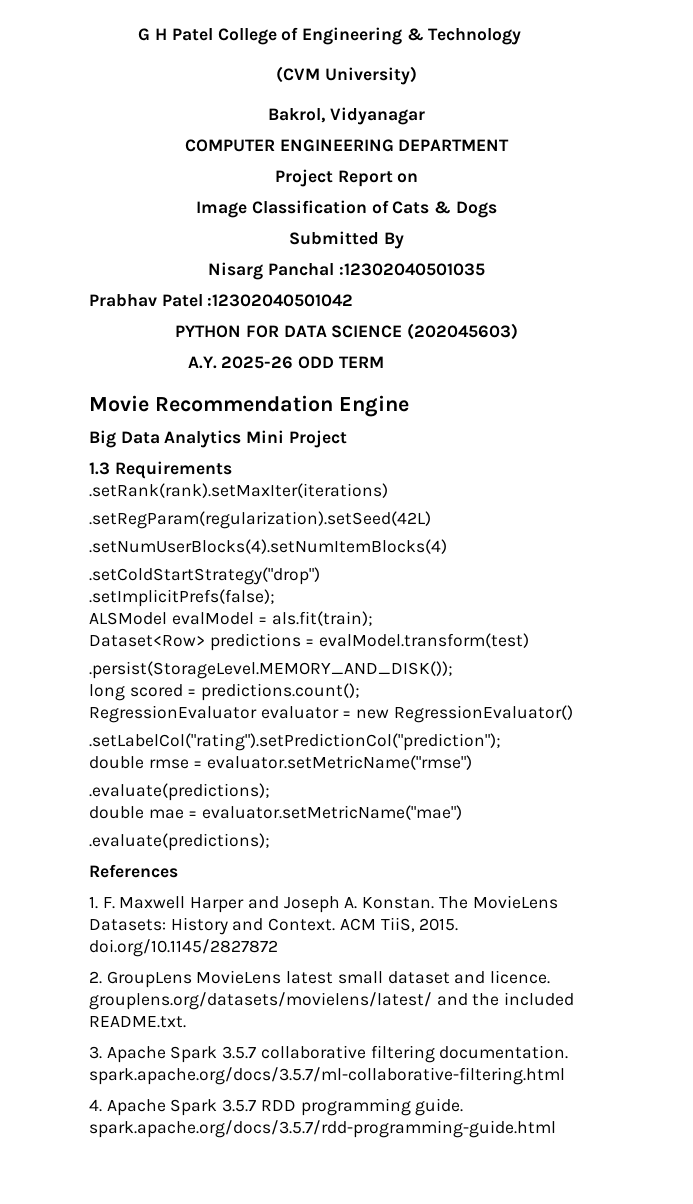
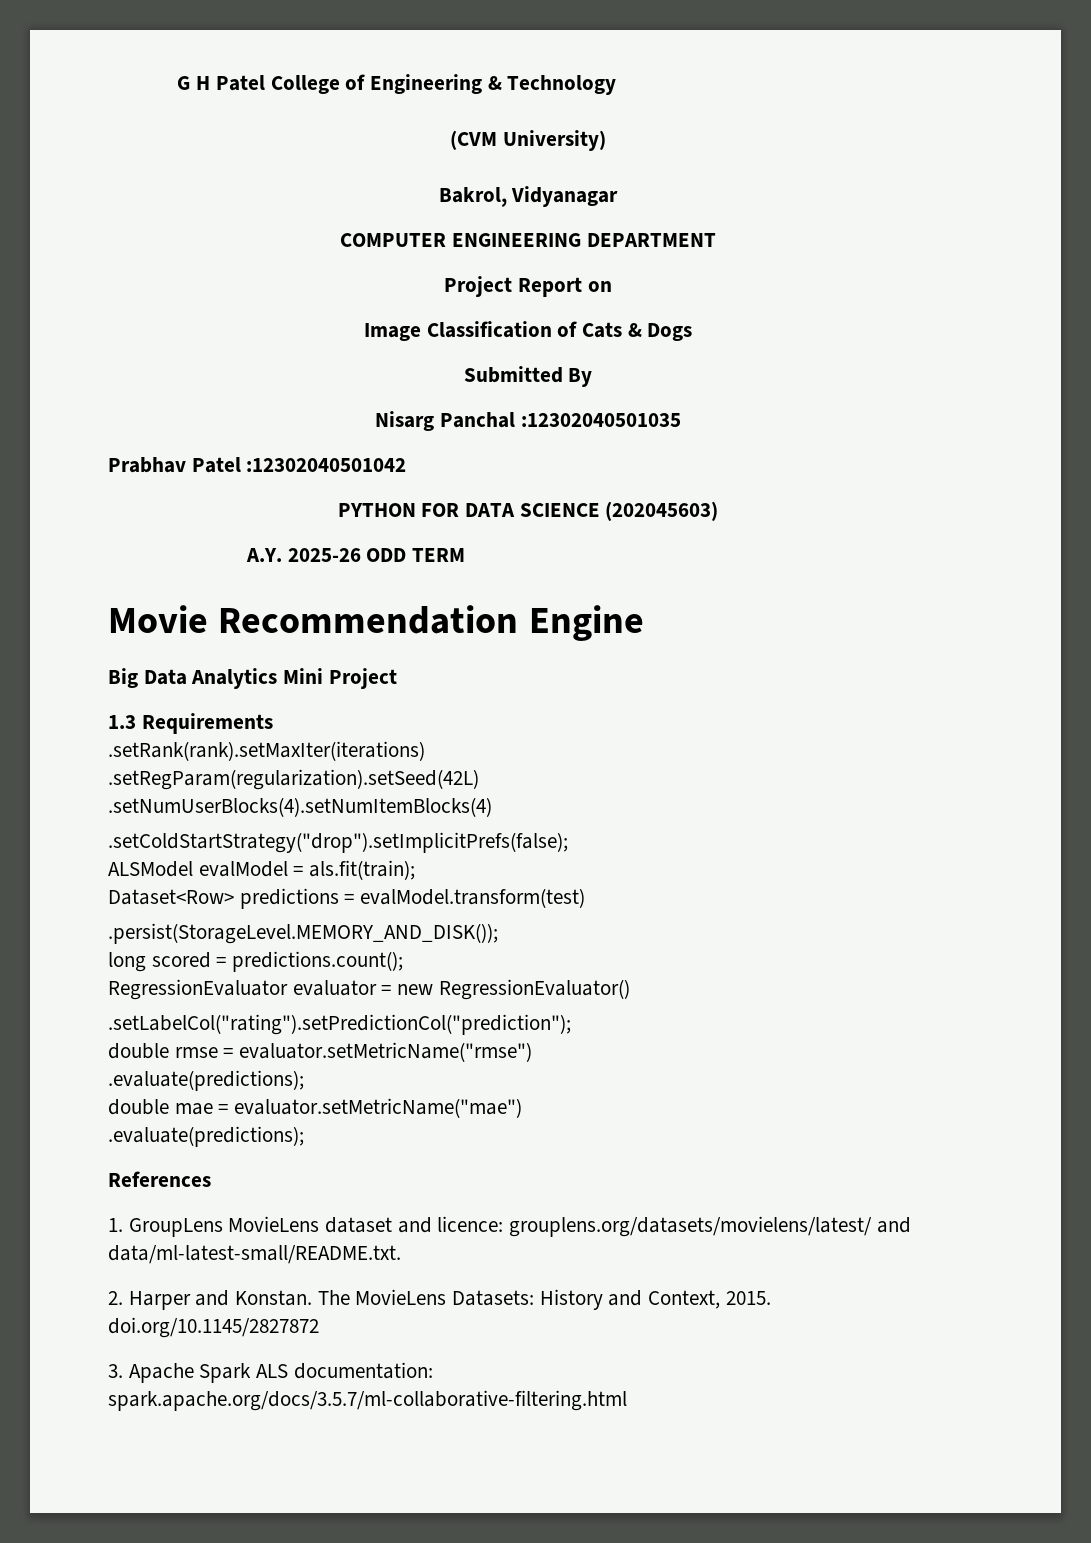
- .setColdStartStrategy("drop")
- .setImplicitPrefs(false);
+ .setColdStartStrategy("drop").setImplicitPrefs(false);
- 1. F. Maxwell Harper and Joseph A. Konstan.
+ 1. GroupLens MovieLens dataset and licence: grouplens.org/datasets/movielens/latest/ and data/ml-latest-small/README.txt.
+ 2. Harper and Konstan.
- The MovieLens Datasets: History and Context. ACM TiiS, 2015. doi.org/10.1145/2827872
+ The MovieLens Datasets: History and Context, 2015. doi.org/10.1145/2827872
- 2. GroupLens MovieLens latest small dataset and licence. grouplens.org/datasets/movielens/latest/ and the included README.txt.
- 3. Apache Spark 3.5.7 collaborative filtering documentation. spark.apache.org/docs/3.5.7/ml-collaborative-filtering.html
- 4. Apache Spark 3.5.7 RDD programming guide. spark.apache.org/docs/3.5.7/rdd-programming-guide.html
+ 3. Apache Spark ALS documentation: spark.apache.org/docs/3.5.7/ml-collaborative-filtering.html

